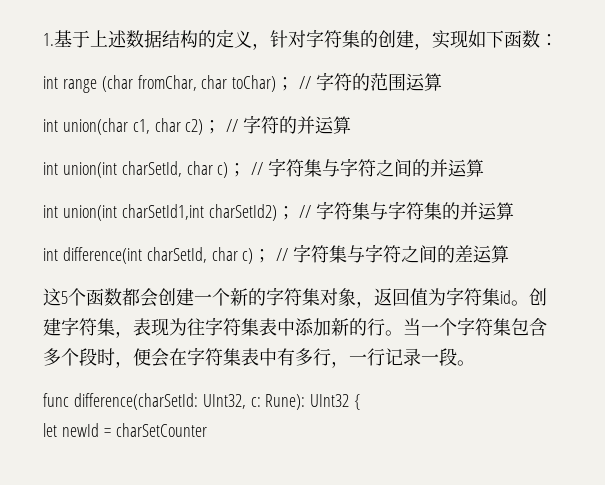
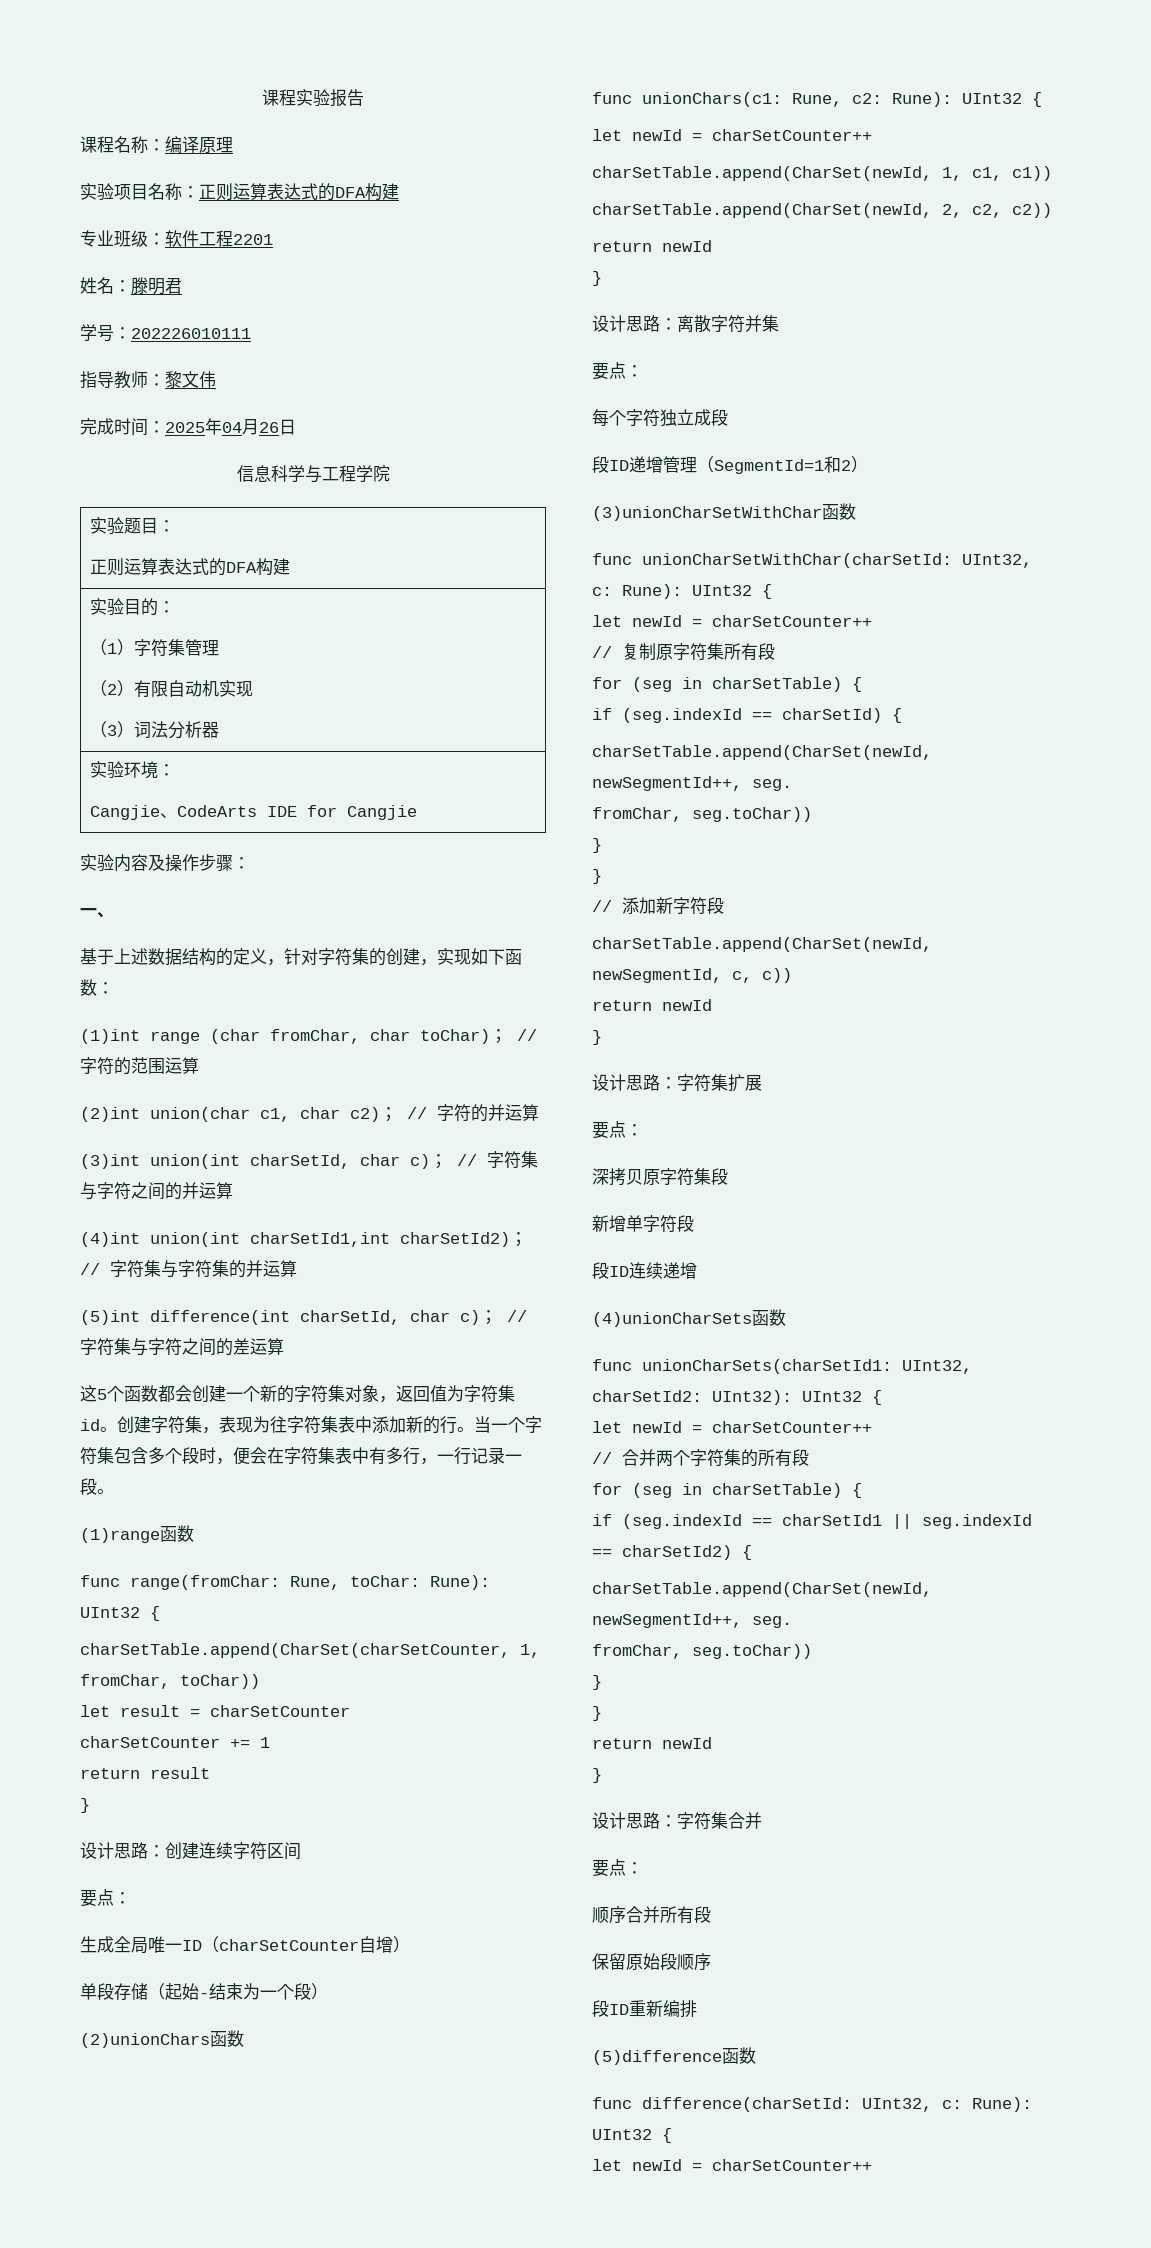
- 1.基于上述数据结构的定义，针对字符集的创建，实现如下函数：
+ 课程实验报告
+ 课程名称：编译原理
+ 实验项目名称：正则运算表达式的DFA构建
+ 专业班级：软件工程2201
+ 姓名：滕明君
+ 学号：202226010111
+ 指导教师：黎文伟
+ 完成时间：2025年04月26日
+ 信息科学与工程学院
+ 实验题目：
+ 正则运算表达式的DFA构建
+ 实验目的：
+ （1）字符集管理
+ （2）有限自动机实现
+ （3）词法分析器
+ 实验环境：
+ Cangjie、CodeArts IDE for Cangjie
+ 实验内容及操作步骤：
+ 一、
+ 基于上述数据结构的定义，针对字符集的创建，实现如下函数：
- int range (char fromChar, char toChar)； // 字符的范围运算
+ (1)int range (char fromChar, char toChar)； // 字符的范围运算
- int union(char c1, char c2)； // 字符的并运算
+ (2)int union(char c1, char c2)； // 字符的并运算
- int union(int charSetId, char c)； // 字符集与字符之间的并运算
+ (3)int union(int charSetId, char c)； // 字符集与字符之间的并运算
- int union(int charSetId1,int charSetId2)； // 字符集与字符集的并运算
+ (4)int union(int charSetId1,int charSetId2)； // 字符集与字符集的并运算
- int difference(int charSetId, char c)； // 字符集与字符之间的差运算
+ (5)int difference(int charSetId, char c)； // 字符集与字符之间的差运算
+ (1)range函数
+ func range(fromChar: Rune, toChar: Rune): UInt32 {
+ charSetTable.append(CharSet(charSetCounter, 1, fromChar, toChar))
+ let result = charSetCounter
+ charSetCounter += 1
+ return result
+ }
+ 设计思路：创建连续字符区间
+ 要点：
+ 生成全局唯一ID（charSetCounter自增）
+ 单段存储（起始-结束为一个段）
+ (2)unionChars函数
+ func unionChars(c1: Rune, c2: Rune): UInt32 {
+ let newId = charSetCounter++
+ charSetTable.append(CharSet(newId, 1, c1, c1))
+ charSetTable.append(CharSet(newId, 2, c2, c2))
+ return newId
+ }
+ 设计思路：离散字符并集
+ 要点：
+ 每个字符独立成段
+ 段ID递增管理（SegmentId=1和2）
+ (3)unionCharSetWithChar函数
+ func unionCharSetWithChar(charSetId: UInt32, c: Rune): UInt32 {
+ let newId = charSetCounter++
+ // 复制原字符集所有段
+ for (seg in charSetTable) {
+ if (seg.indexId == charSetId) {
+ charSetTable.append(CharSet(newId, newSegmentId++, seg.
+ fromChar, seg.toChar))
+ }
+ }
+ // 添加新字符段
+ charSetTable.append(CharSet(newId, newSegmentId, c, c))
+ return newId
+ }
+ 设计思路：字符集扩展
+ 要点：
+ 深拷贝原字符集段
+ 新增单字符段
+ 段ID连续递增
+ (4)unionCharSets函数
+ func unionCharSets(charSetId1: UInt32, charSetId2: UInt32): UInt32 {
+ let newId = charSetCounter++
+ // 合并两个字符集的所有段
+ for (seg in charSetTable) {
+ if (seg.indexId == charSetId1 || seg.indexId == charSetId2) {
+ charSetTable.append(CharSet(newId, newSegmentId++, seg.
+ fromChar, seg.toChar))
+ }
+ }
+ return newId
+ }
+ 设计思路：字符集合并
+ 要点：
+ 顺序合并所有段
+ 保留原始段顺序
+ 段ID重新编排
+ (5)difference函数
  func difference(charSetId: UInt32, c: Rune): UInt32 {
- let newId = charSetCounter
+ let newId = charSetCounter++

